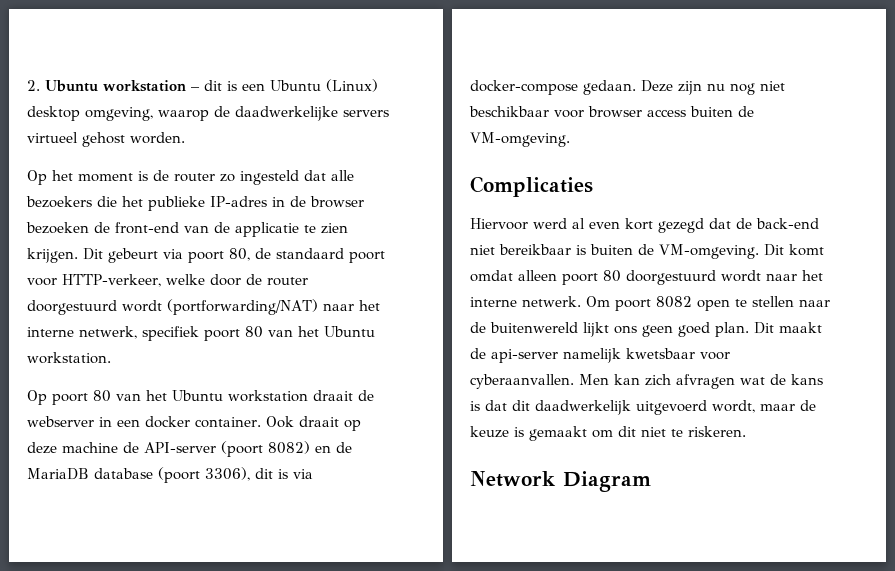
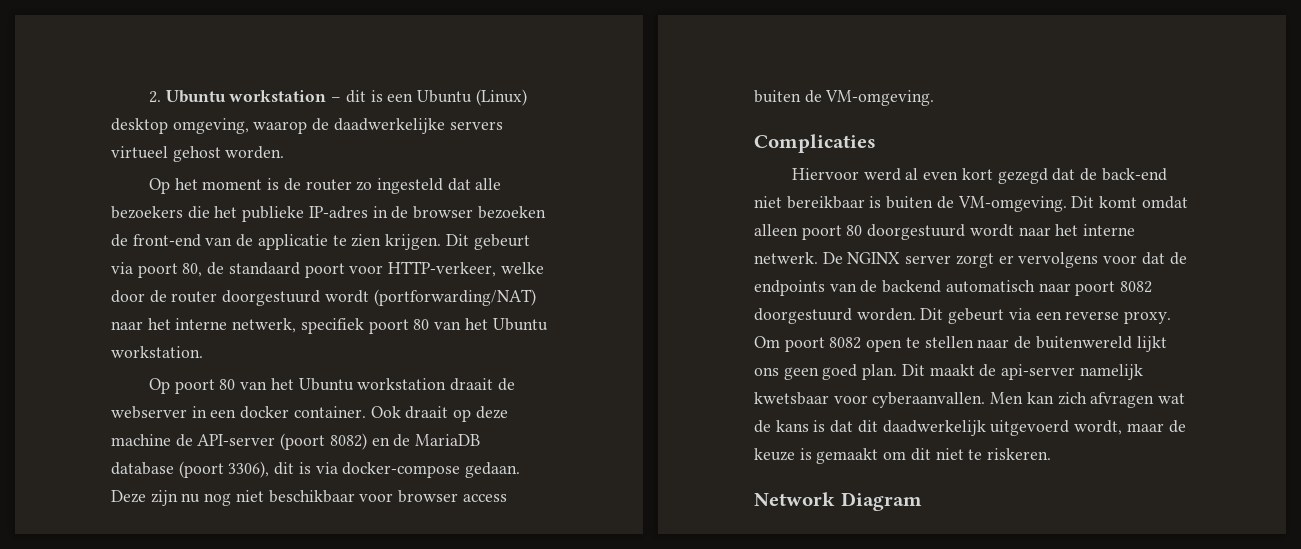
+ De NGINX server zorgt er vervolgens voor dat de endpoints van de backend automatisch naar poort 8082 doorgestuurd worden. Dit gebeurt via een reverse proxy.

